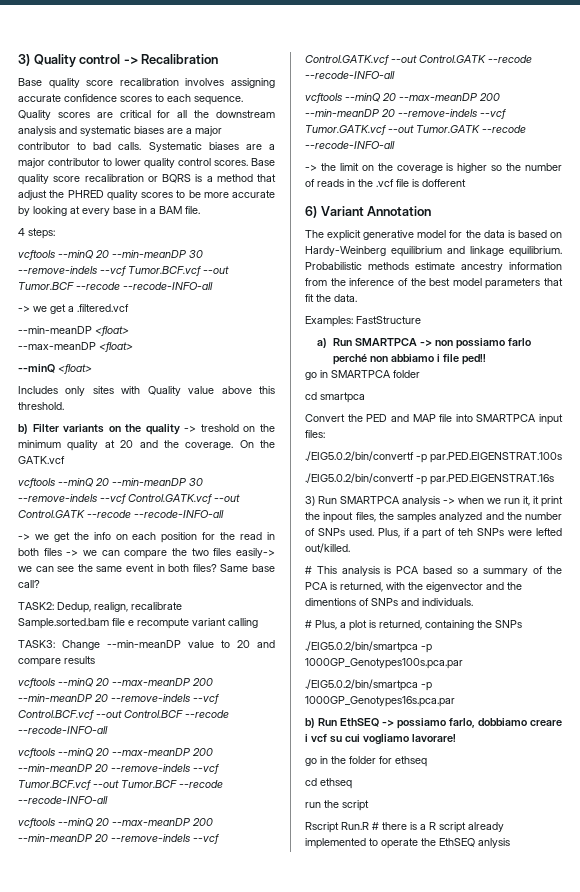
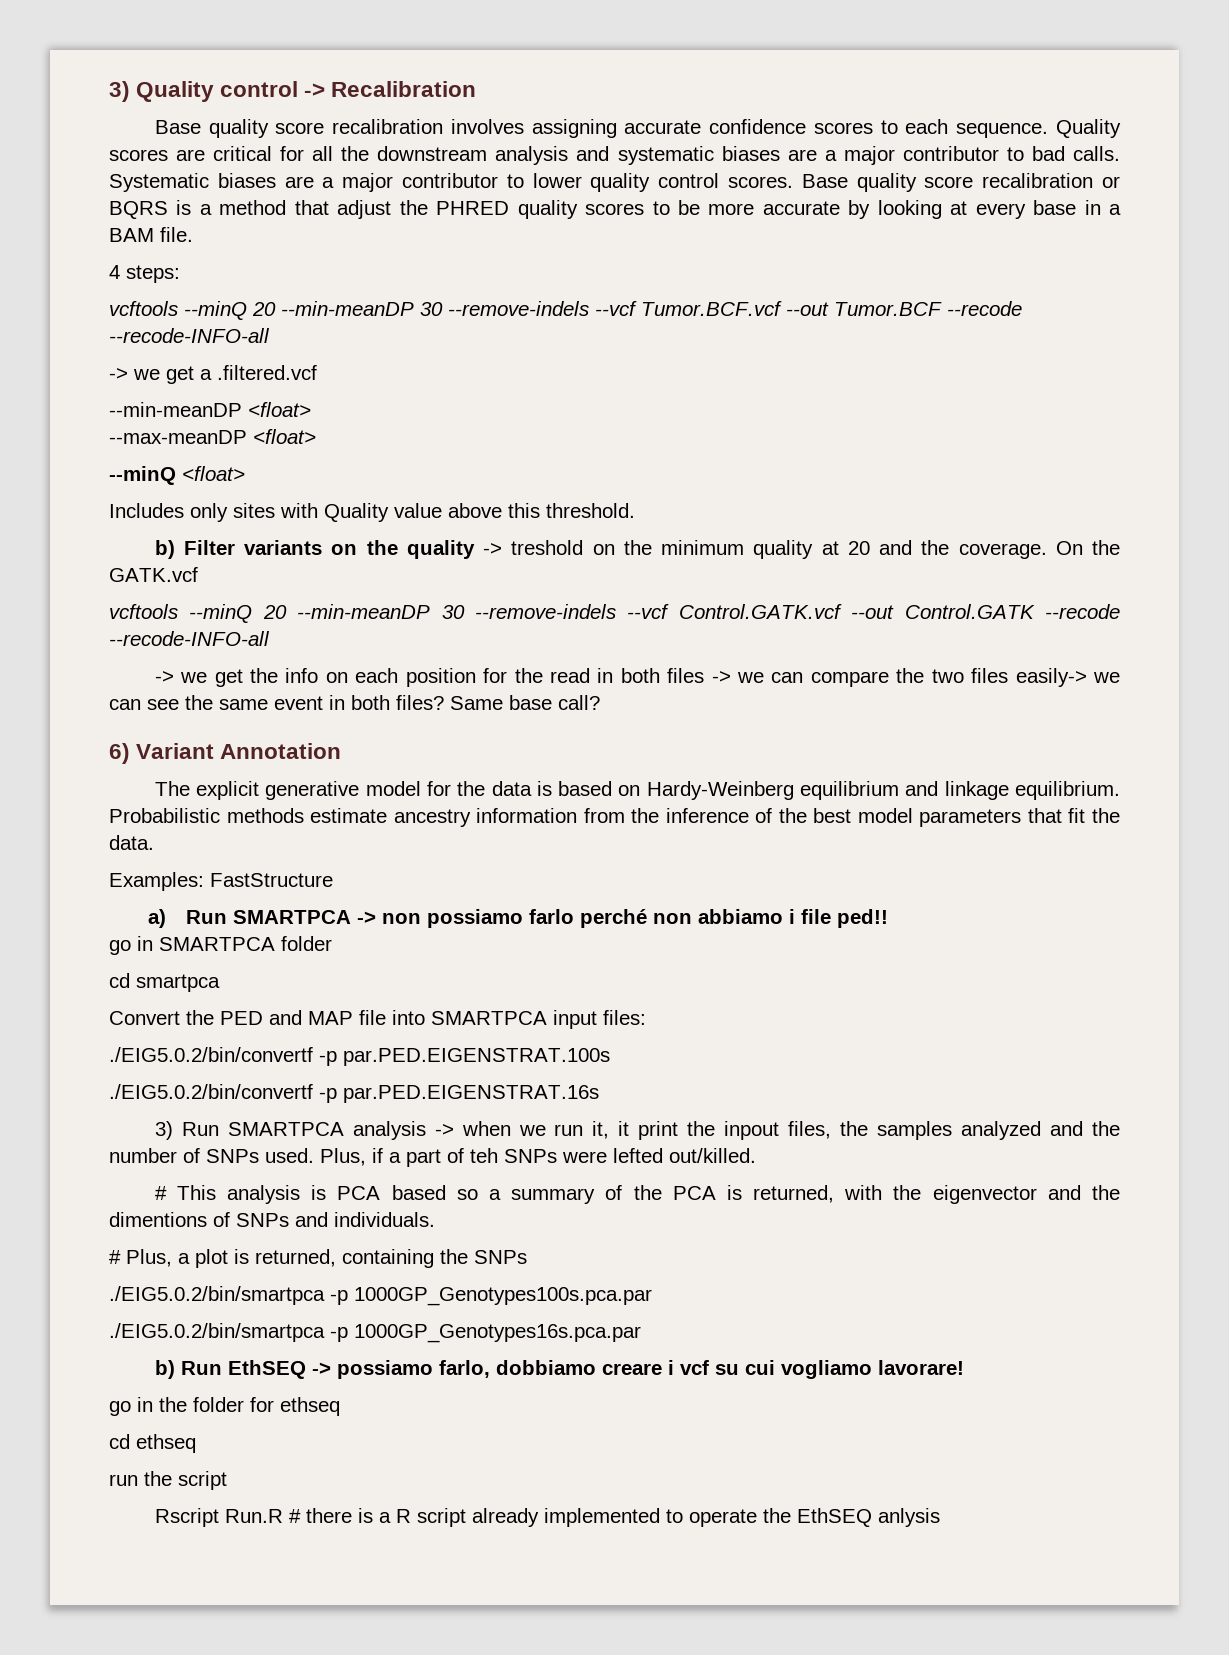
- TASK2: Dedup, realign, recalibrate Sample.sorted.bam file e recompute variant calling
- TASK3: Change --min-meanDP value to 20 and compare results
- vcftools --minQ 20 --max-meanDP 200 --min-meanDP 20 --remove-indels --vcf Control.BCF.vcf --out Control.BCF --recode --recode-INFO-all
- vcftools --minQ 20 --max-meanDP 200 --min-meanDP 20 --remove-indels --vcf Tumor.BCF.vcf --out Tumor.BCF --recode --recode-INFO-all
- vcftools --minQ 20 --max-meanDP 200 --min-meanDP 20 --remove-indels --vcf Control.GATK.vcf --out Control.GATK --recode --recode-INFO-all
- vcftools --minQ 20 --max-meanDP 200 --min-meanDP 20 --remove-indels --vcf Tumor.GATK.vcf --out Tumor.GATK --recode --recode-INFO-all
- -> the limit on the coverage is higher so the number of reads in the .vcf file is dofferent

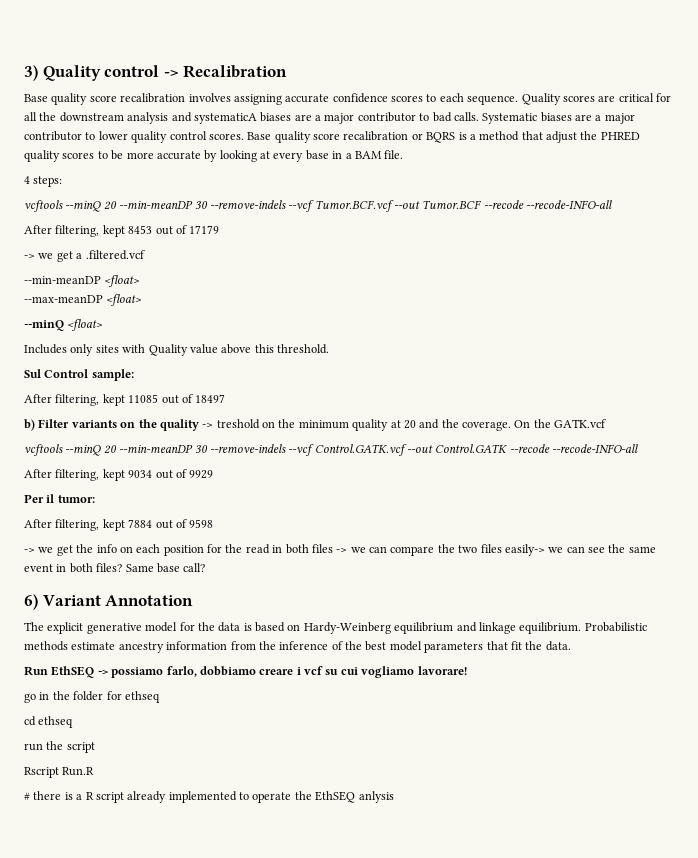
- Quality scores are critical for all the downstream analysis and systematic biases are a major contributor to bad calls.
+ Quality scores are critical for all the downstream analysis and systematicA biases are a major contributor to bad calls.
+ After filtering, kept 8453 out of 17179
+ Sul Control sample:
+ After filtering, kept 11085 out of 18497
+ After filtering, kept 9034 out of 9929
+ Per il tumor:
+ After filtering, kept 7884 out of 9598
- Examples: FastStructure
- a) Run SMARTPCA -> non possiamo farlo perché non abbiamo i file ped!!
- go in SMARTPCA folder
- cd smartpca
- Convert the PED and MAP file into SMARTPCA input files:
- ./EIG5.0.2/bin/convertf -p par.PED.EIGENSTRAT.100s
- ./EIG5.0.2/bin/convertf -p par.PED.EIGENSTRAT.16s
- 3) Run SMARTPCA analysis -> when we run it, it print the inpout files, the samples analyzed and the number of SNPs used. Plus, if a part of teh SNPs were lefted out/killed.
- # This analysis is PCA based so a summary of the PCA is returned, with the eigenvector and the dimentions of SNPs and individuals.
- # Plus, a plot is returned, containing the SNPs
- ./EIG5.0.2/bin/smartpca -p 1000GP_Genotypes100s.pca.par
- ./EIG5.0.2/bin/smartpca -p 1000GP_Genotypes16s.pca.par
- b) Run EthSEQ -> possiamo farlo, dobbiamo creare i vcf su cui vogliamo lavorare!
+ Run EthSEQ -> possiamo farlo, dobbiamo creare i vcf su cui vogliamo lavorare!
- Rscript Run.R # there is a R script already implemented to operate the EthSEQ anlysis
+ Rscript Run.R
+ # there is a R script already implemented to operate the EthSEQ anlysis

